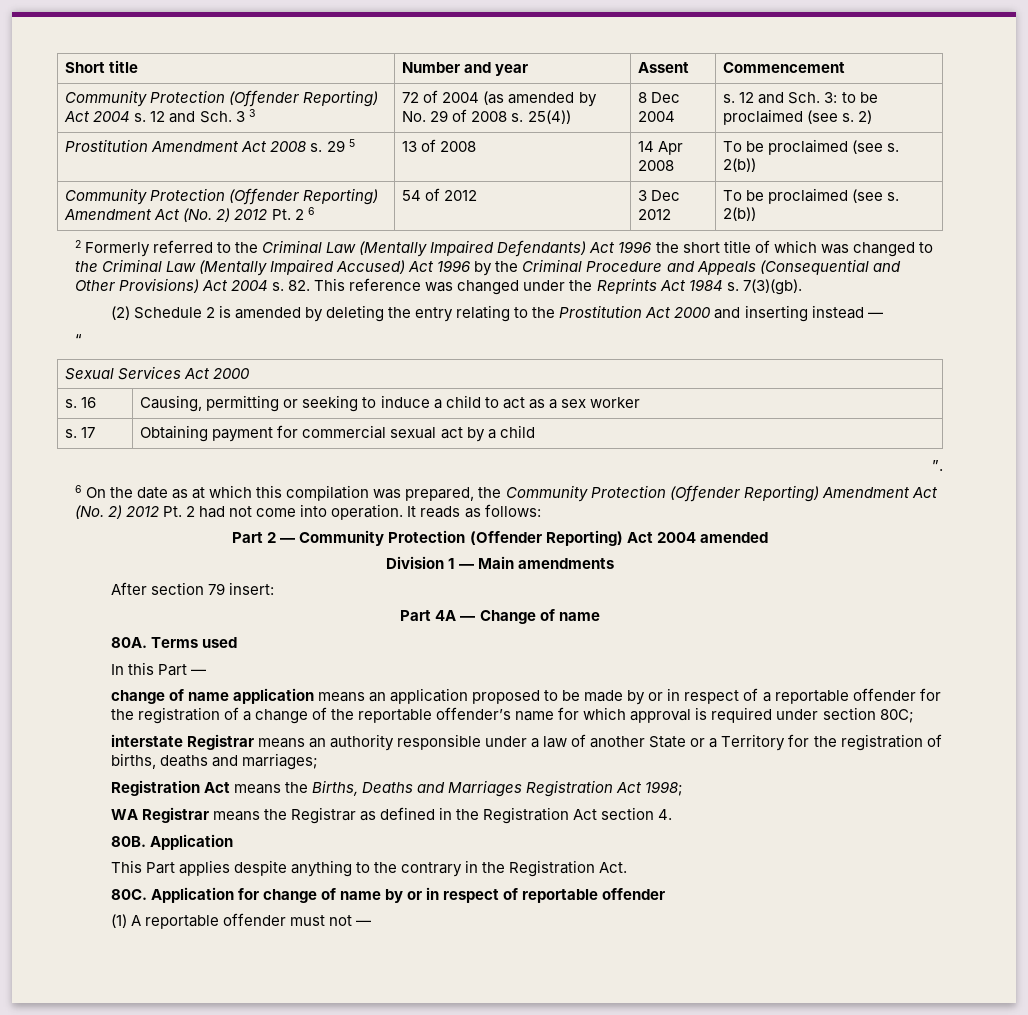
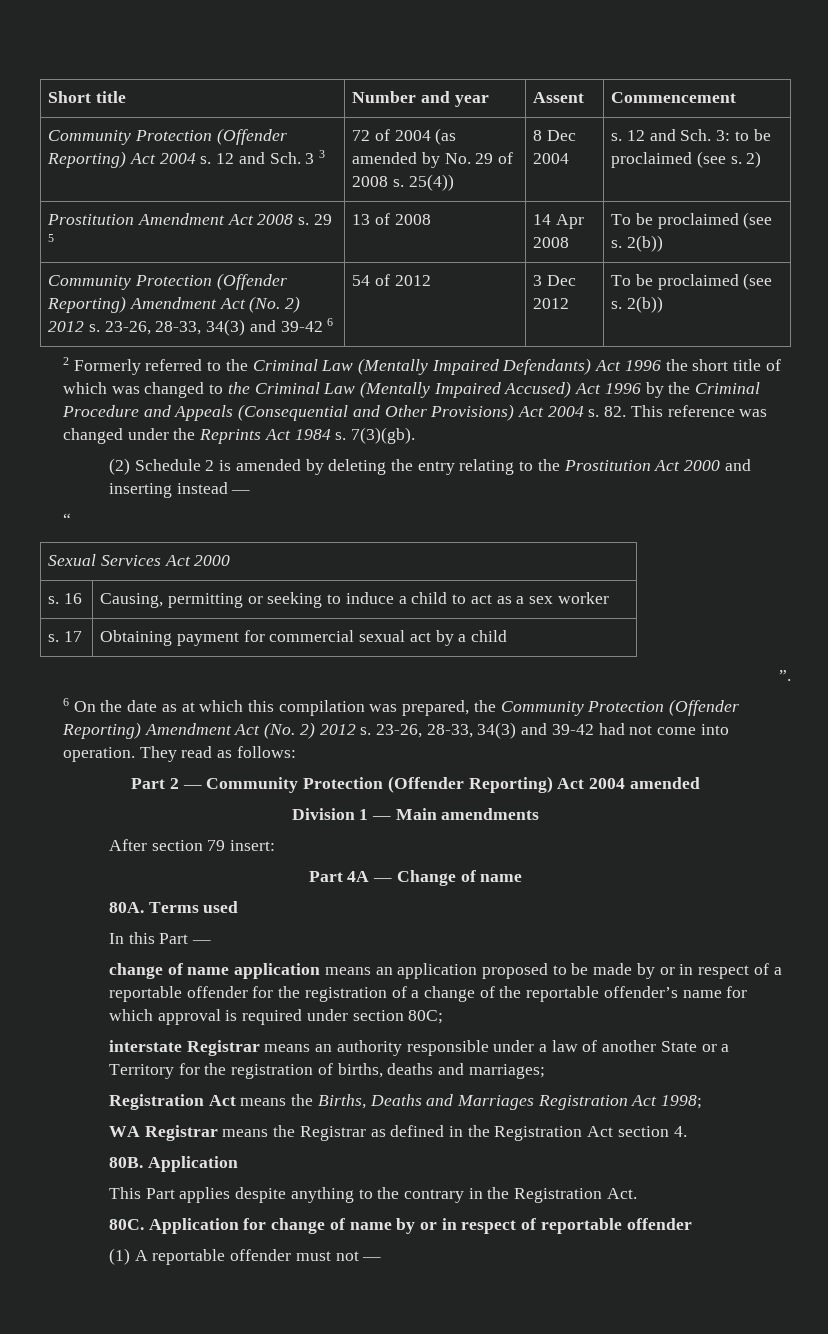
- Community Protection (Offender Reporting) Amendment Act (No. 2) 2012 Pt. 2 6 | 54 of 2012 | 3 Dec 2012 | To be proclaimed (see s. 2(b))
+ Community Protection (Offender Reporting) Amendment Act (No. 2) 2012 s. 23-26, 28-33, 34(3) and 39-42 6 | 54 of 2012 | 3 Dec 2012 | To be proclaimed (see s. 2(b))
- 6 On the date as at which this compilation was prepared, the Community Protection (Offender Reporting) Amendment Act (No. 2) 2012 Pt. 2 had not come into operation.
+ 6 On the date as at which this compilation was prepared, the Community Protection (Offender Reporting) Amendment Act (No. 2) 2012 s. 23-26, 28-33, 34(3) and 39-42 had not come into operation.
- It reads as follows:
+ They read as follows:

